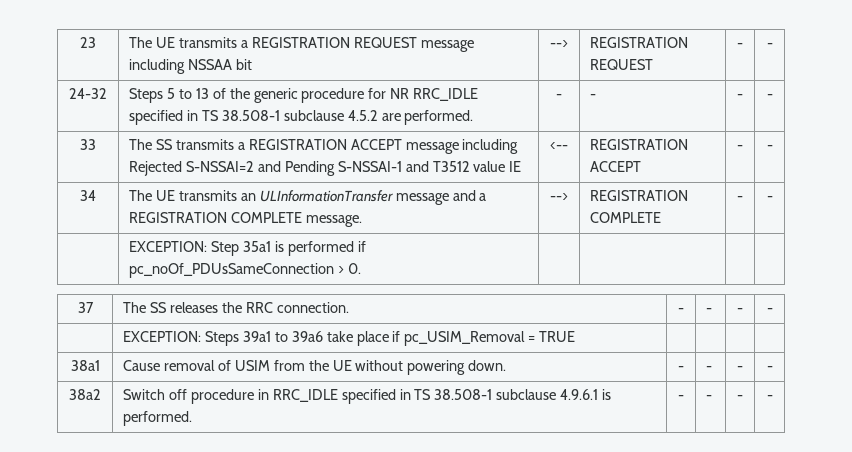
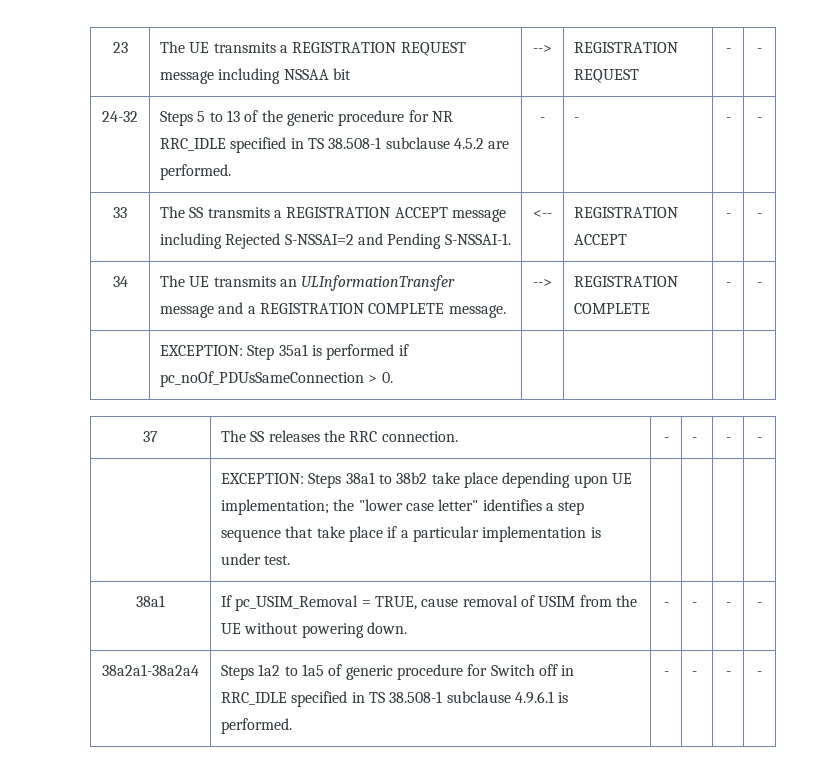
- 33 | The SS transmits a REGISTRATION ACCEPT message including Rejected S-NSSAI=2 and Pending S-NSSAI-1 and T3512 value IE | <-- | REGISTRATION ACCEPT | - | -
+ 33 | The SS transmits a REGISTRATION ACCEPT message including Rejected S-NSSAI=2 and Pending S-NSSAI-1. | <-- | REGISTRATION ACCEPT | - | -
- | EXCEPTION: Steps 39a1 to 39a6 take place if pc_USIM_Removal = TRUE | | | |
- 38a1 | Cause removal of USIM from the UE without powering down. | - | - | - | -
+ | EXCEPTION: Steps 38a1 to 38b2 take place depending upon UE implementation; the "lower case letter" identifies a step sequence that take place if a particular implementation is under test. | | | |
+ 38a1 | If pc_USIM_Removal = TRUE, cause removal of USIM from the UE without powering down. | - | - | - | -
- 38a2 | Switch off procedure in RRC_IDLE specified in TS 38.508-1 subclause 4.9.6.1 is performed. | - | - | - | -
+ 38a2a1-38a2a4 | Steps 1a2 to 1a5 of generic procedure for Switch off in RRC_IDLE specified in TS 38.508-1 subclause 4.9.6.1 is performed. | - | - | - | -

